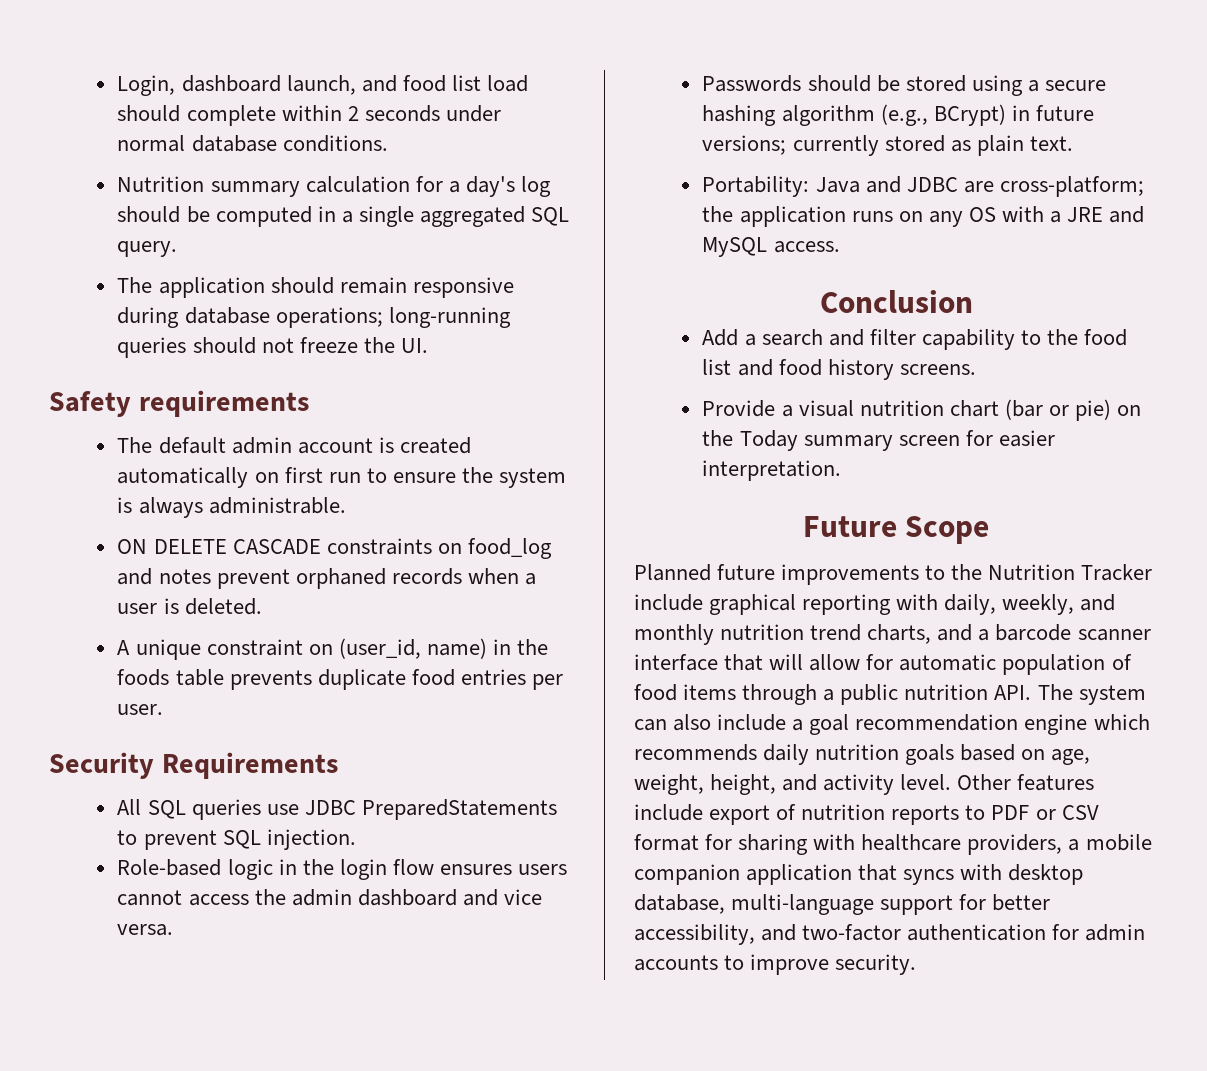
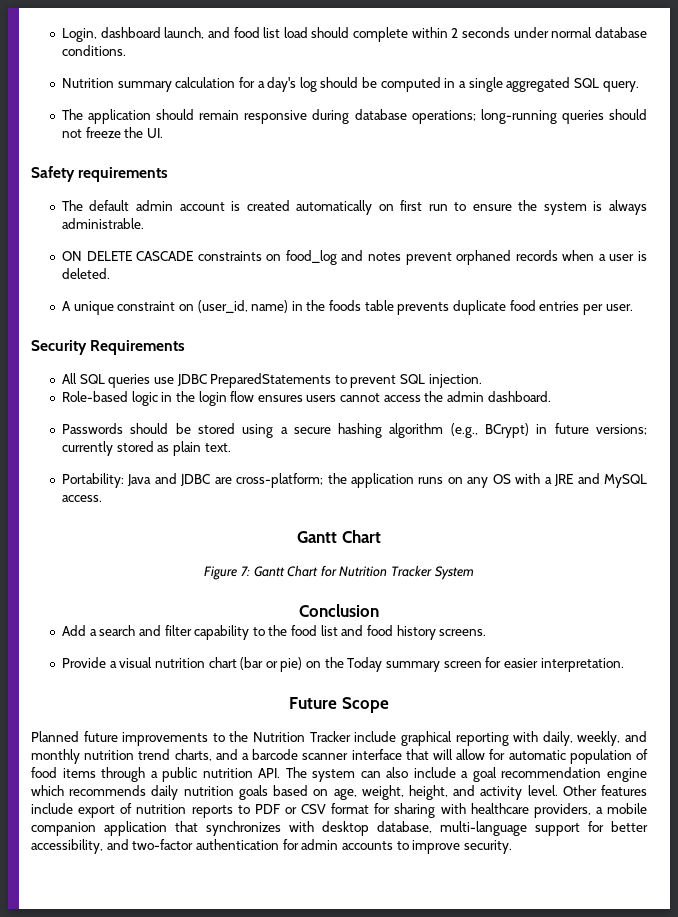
- Role-based logic in the login flow ensures users cannot access the admin dashboard and vice versa.
+ Role-based logic in the login flow ensures users cannot access the admin dashboard.
  Portability: Java and JDBC are cross-platform; the application runs on any OS with a JRE and MySQL access.
+ Gantt Chart
+ Figure 7: Gantt Chart for Nutrition Tracker System
- Other features include export of nutrition reports to PDF or CSV format for sharing with healthcare providers, a mobile companion application that syncs with desktop database, multi-language support for better accessibility, and two-factor authentication for admin accounts to improve security.
+ Other features include export of nutrition reports to PDF or CSV format for sharing with healthcare providers, a mobile companion application that synchronizes with desktop database, multi-language support for better accessibility, and two-factor authentication for admin accounts to improve security.

